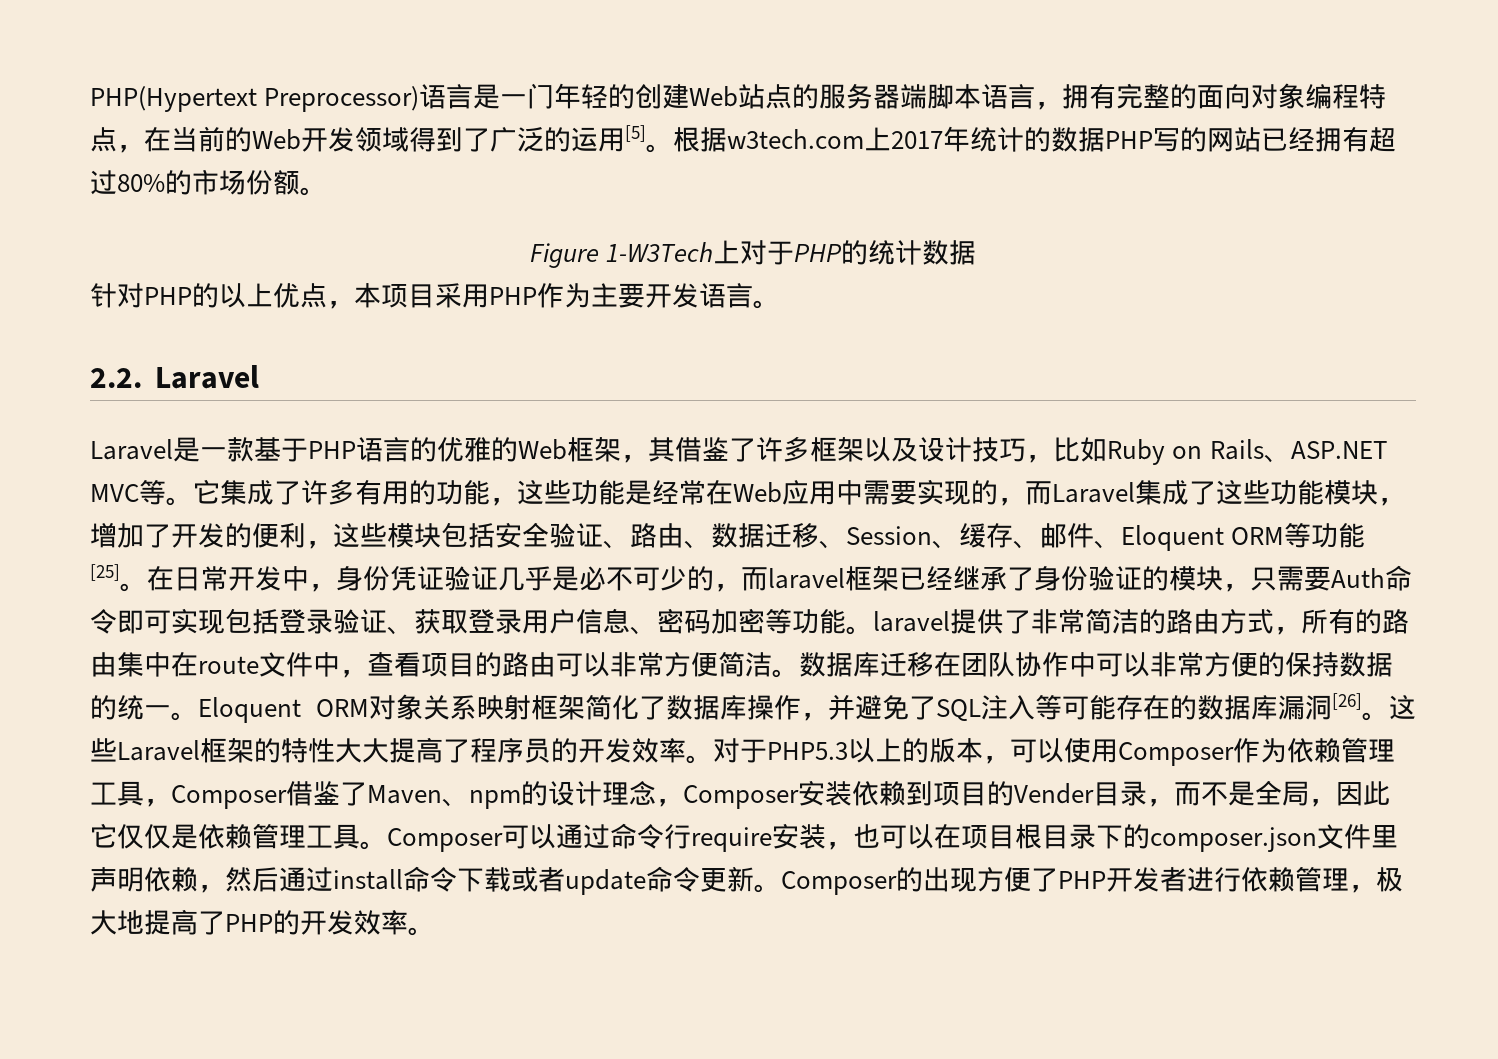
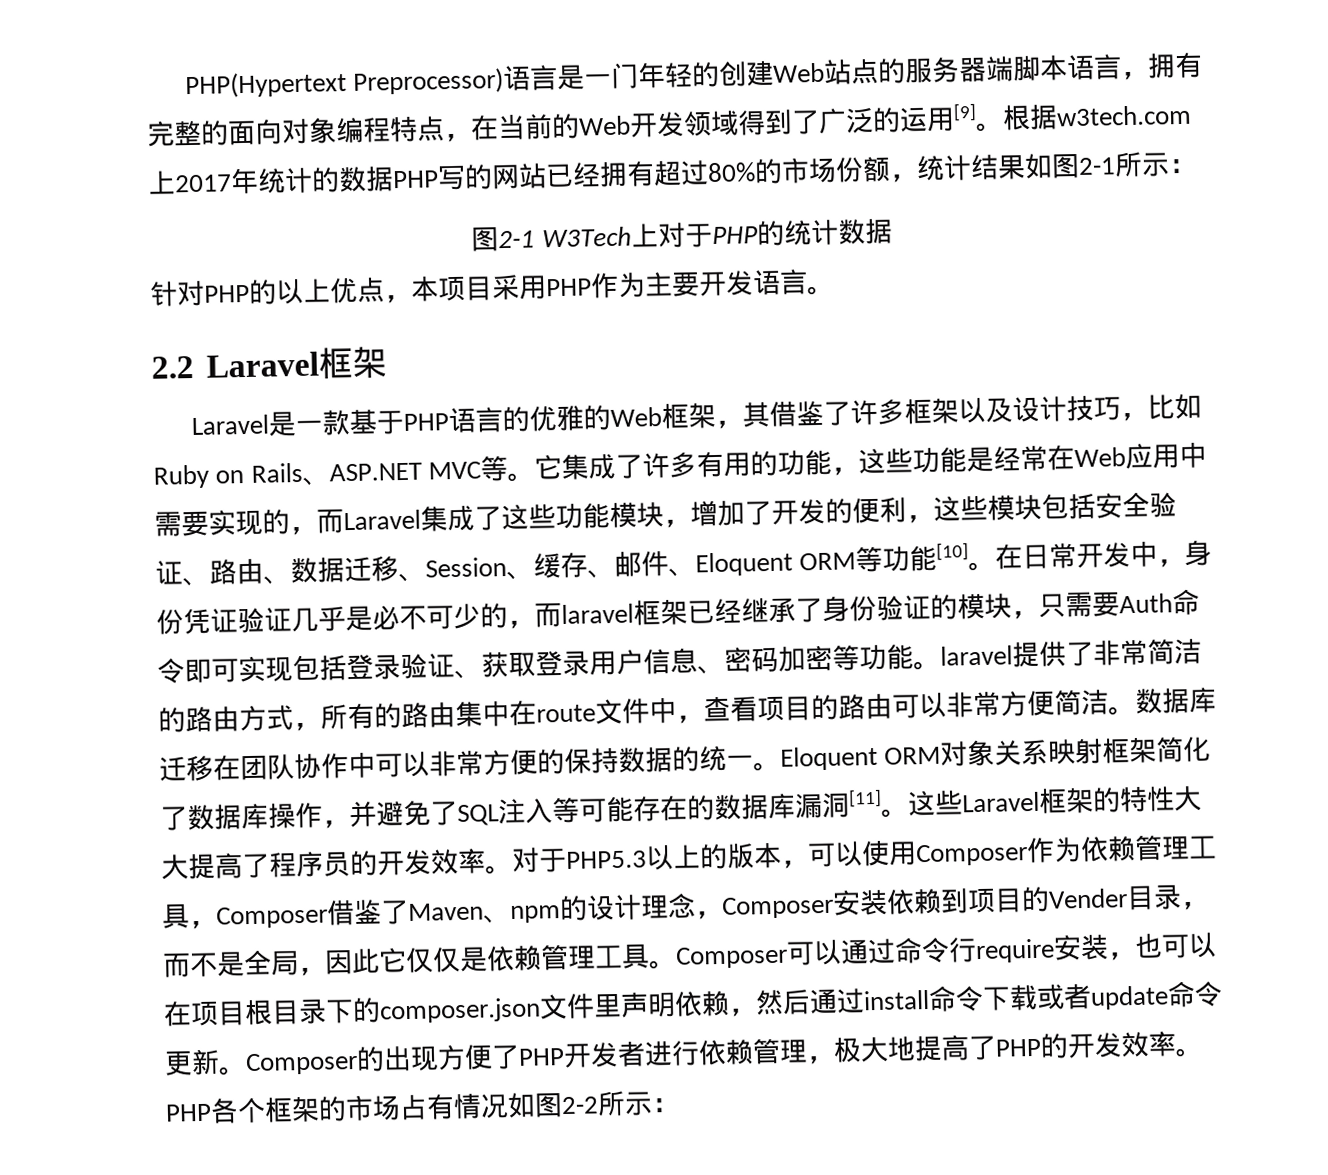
- PHP(Hypertext Preprocessor)语言是一门年轻的创建Web站点的服务器端脚本语言，拥有完整的面向对象编程特点，在当前的Web开发领域得到了广泛的运用[5]。
+ PHP(Hypertext Preprocessor)语言是一门年轻的创建Web站点的服务器端脚本语言，拥有完整的面向对象编程特点，在当前的Web开发领域得到了广泛的运用[9]。
- 根据w3tech.com上2017年统计的数据PHP写的网站已经拥有超过80%的市场份额。
- Figure 1-W3Tech上对于PHP的统计数据
+ 根据w3tech.com上2017年统计的数据PHP写的网站已经拥有超过80%的市场份额，统计结果如图2-1所示：
+ 图2-1 W3Tech上对于PHP的统计数据
- 2.2. Laravel
+ 2.2 Laravel框架
- 它集成了许多有用的功能，这些功能是经常在Web应用中需要实现的，而Laravel集成了这些功能模块，增加了开发的便利，这些模块包括安全验证、路由、数据迁移、Session、缓存、邮件、Eloquent ORM等功能[25]。
+ 它集成了许多有用的功能，这些功能是经常在Web应用中需要实现的，而Laravel集成了这些功能模块，增加了开发的便利，这些模块包括安全验证、路由、数据迁移、Session、缓存、邮件、Eloquent ORM等功能[10]。
- Eloquent ORM对象关系映射框架简化了数据库操作，并避免了SQL注入等可能存在的数据库漏洞[26]。
+ Eloquent ORM对象关系映射框架简化了数据库操作，并避免了SQL注入等可能存在的数据库漏洞[11]。
+ PHP各个框架的市场占有情况如图2-2所示：

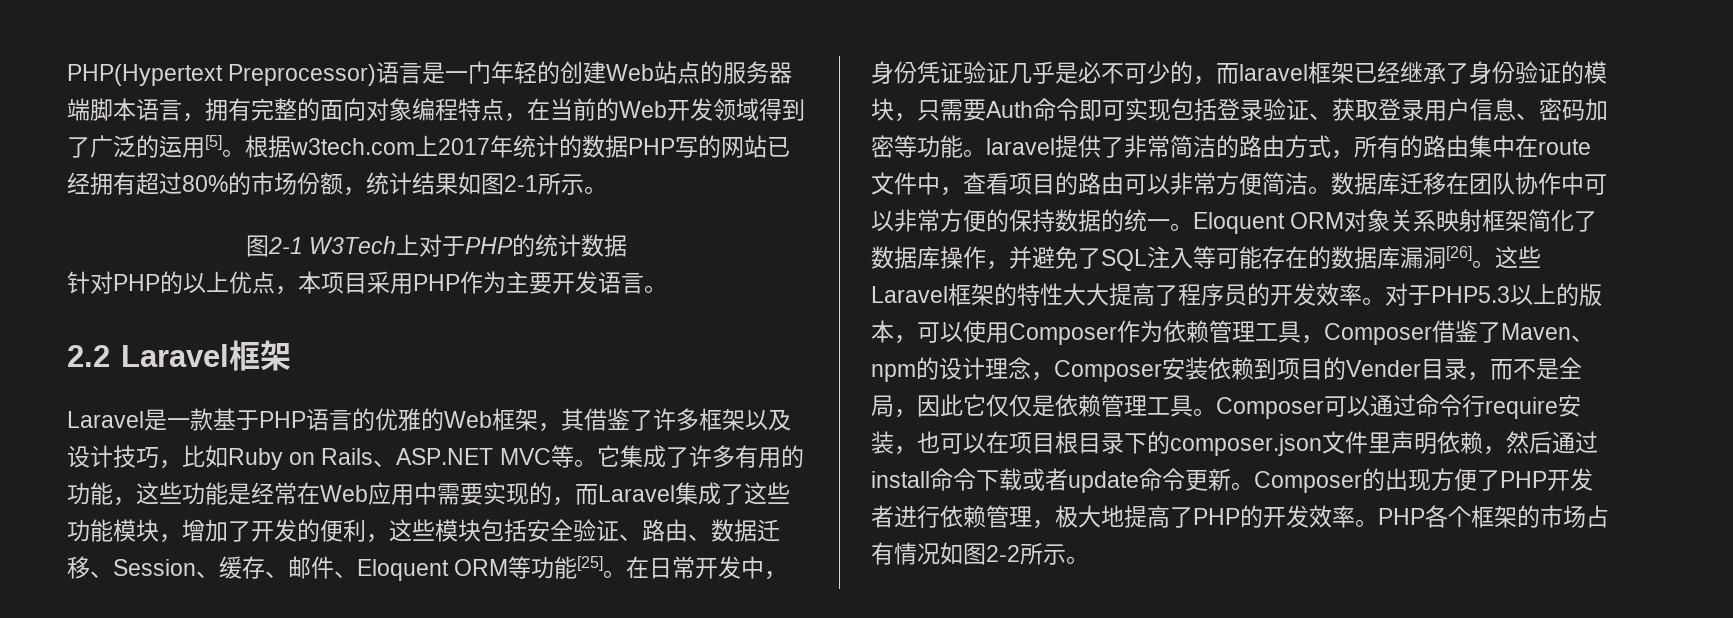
- PHP(Hypertext Preprocessor)语言是一门年轻的创建Web站点的服务器端脚本语言，拥有完整的面向对象编程特点，在当前的Web开发领域得到了广泛的运用[9]。
+ PHP(Hypertext Preprocessor)语言是一门年轻的创建Web站点的服务器端脚本语言，拥有完整的面向对象编程特点，在当前的Web开发领域得到了广泛的运用[5]。
- 根据w3tech.com上2017年统计的数据PHP写的网站已经拥有超过80%的市场份额，统计结果如图2-1所示：
+ 根据w3tech.com上2017年统计的数据PHP写的网站已经拥有超过80%的市场份额，统计结果如图2-1所示。
- 它集成了许多有用的功能，这些功能是经常在Web应用中需要实现的，而Laravel集成了这些功能模块，增加了开发的便利，这些模块包括安全验证、路由、数据迁移、Session、缓存、邮件、Eloquent ORM等功能[10]。
+ 它集成了许多有用的功能，这些功能是经常在Web应用中需要实现的，而Laravel集成了这些功能模块，增加了开发的便利，这些模块包括安全验证、路由、数据迁移、Session、缓存、邮件、Eloquent ORM等功能[25]。
- Eloquent ORM对象关系映射框架简化了数据库操作，并避免了SQL注入等可能存在的数据库漏洞[11]。
+ Eloquent ORM对象关系映射框架简化了数据库操作，并避免了SQL注入等可能存在的数据库漏洞[26]。
- PHP各个框架的市场占有情况如图2-2所示：
+ PHP各个框架的市场占有情况如图2-2所示。

